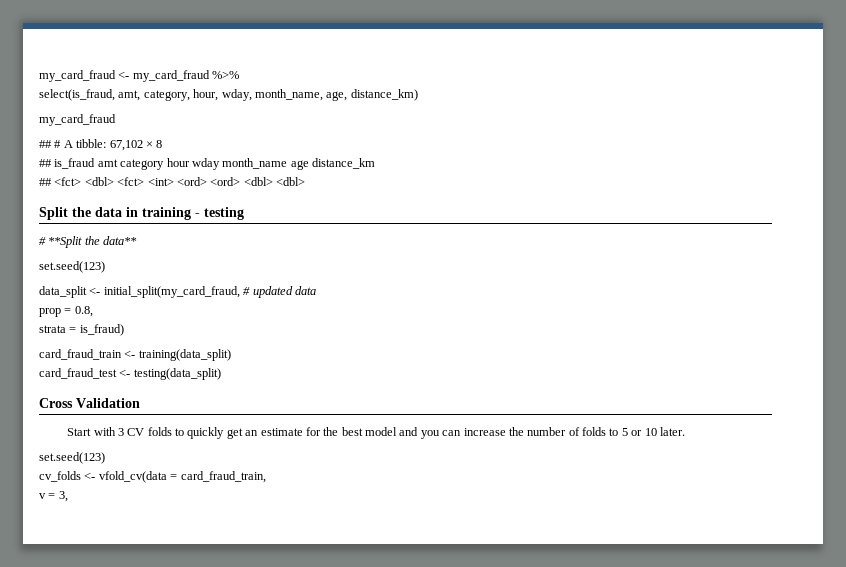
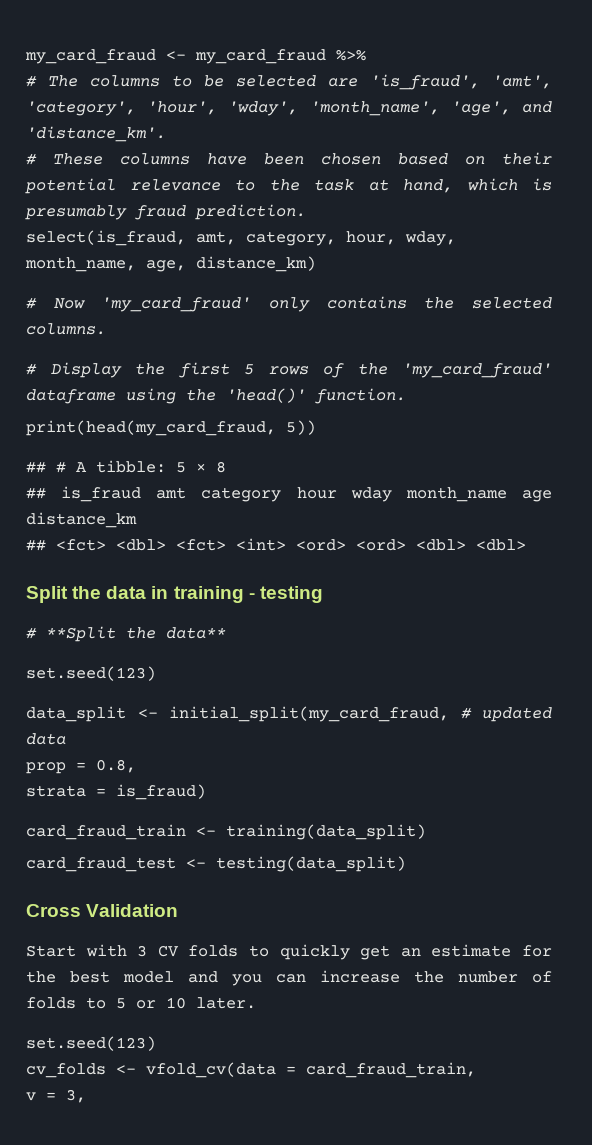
+ # The columns to be selected are 'is_fraud', 'amt', 'category', 'hour', 'wday', 'month_name', 'age', and 'distance_km'.
+ # These columns have been chosen based on their potential relevance to the task at hand, which is presumably fraud prediction.
  select(is_fraud, amt, category, hour, wday, month_name, age, distance_km)
- my_card_fraud
+ # Now 'my_card_fraud' only contains the selected columns.
+ # Display the first 5 rows of the 'my_card_fraud' dataframe using the 'head()' function.
+ print(head(my_card_fraud, 5))
- ## # A tibble: 67,102 × 8
+ ## # A tibble: 5 × 8

